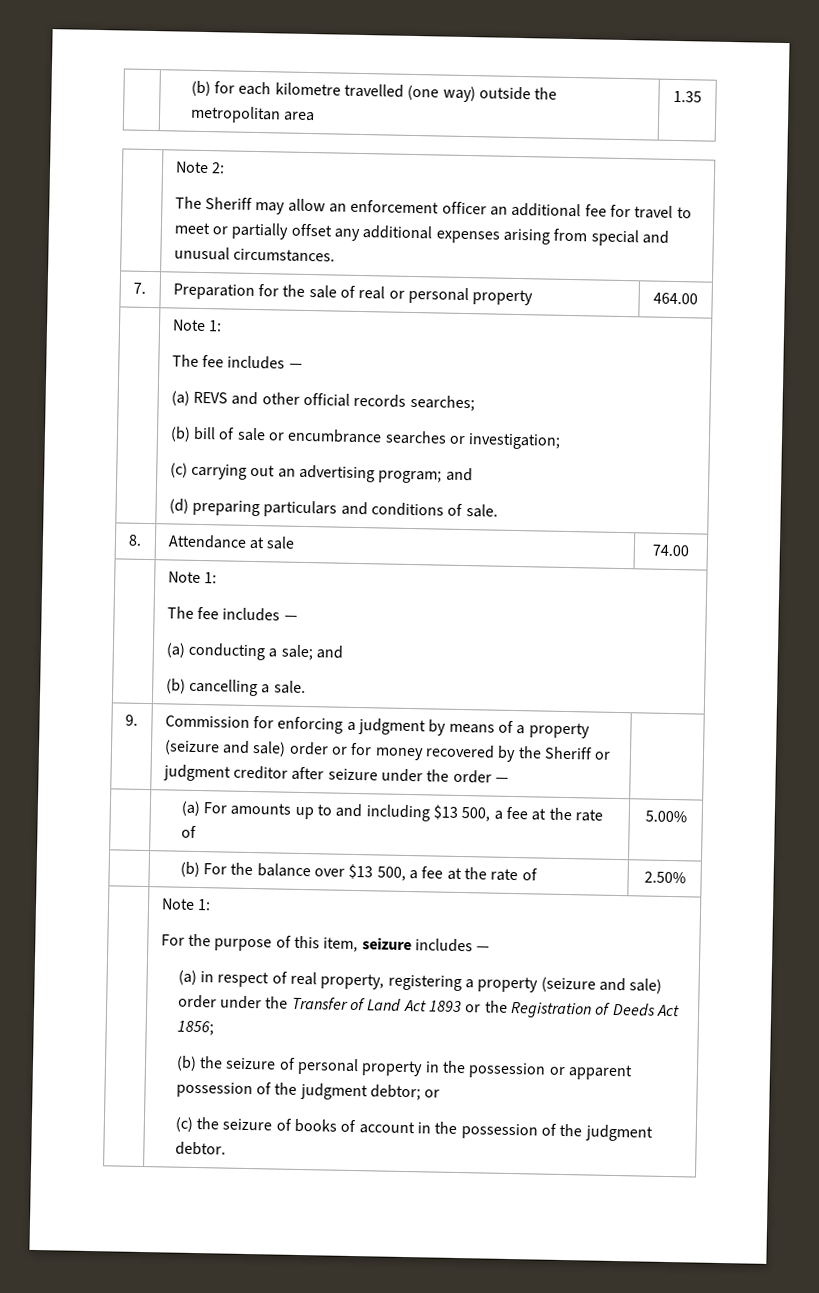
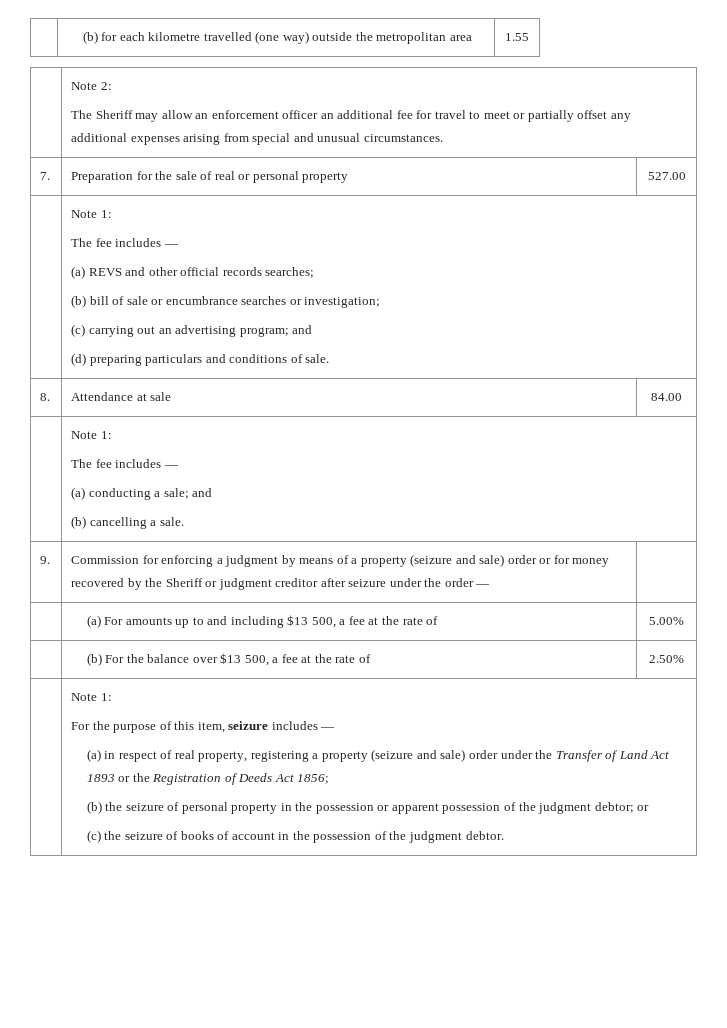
- | (b) for each kilometre travelled (one way) outside the metropolitan area | 1.35
+ | (b) for each kilometre travelled (one way) outside the metropolitan area | 1.55
- 7. | Preparation for the sale of real or personal property | 464.00
+ 7. | Preparation for the sale of real or personal property | 527.00
- 8. | Attendance at sale | 74.00
+ 8. | Attendance at sale | 84.00

